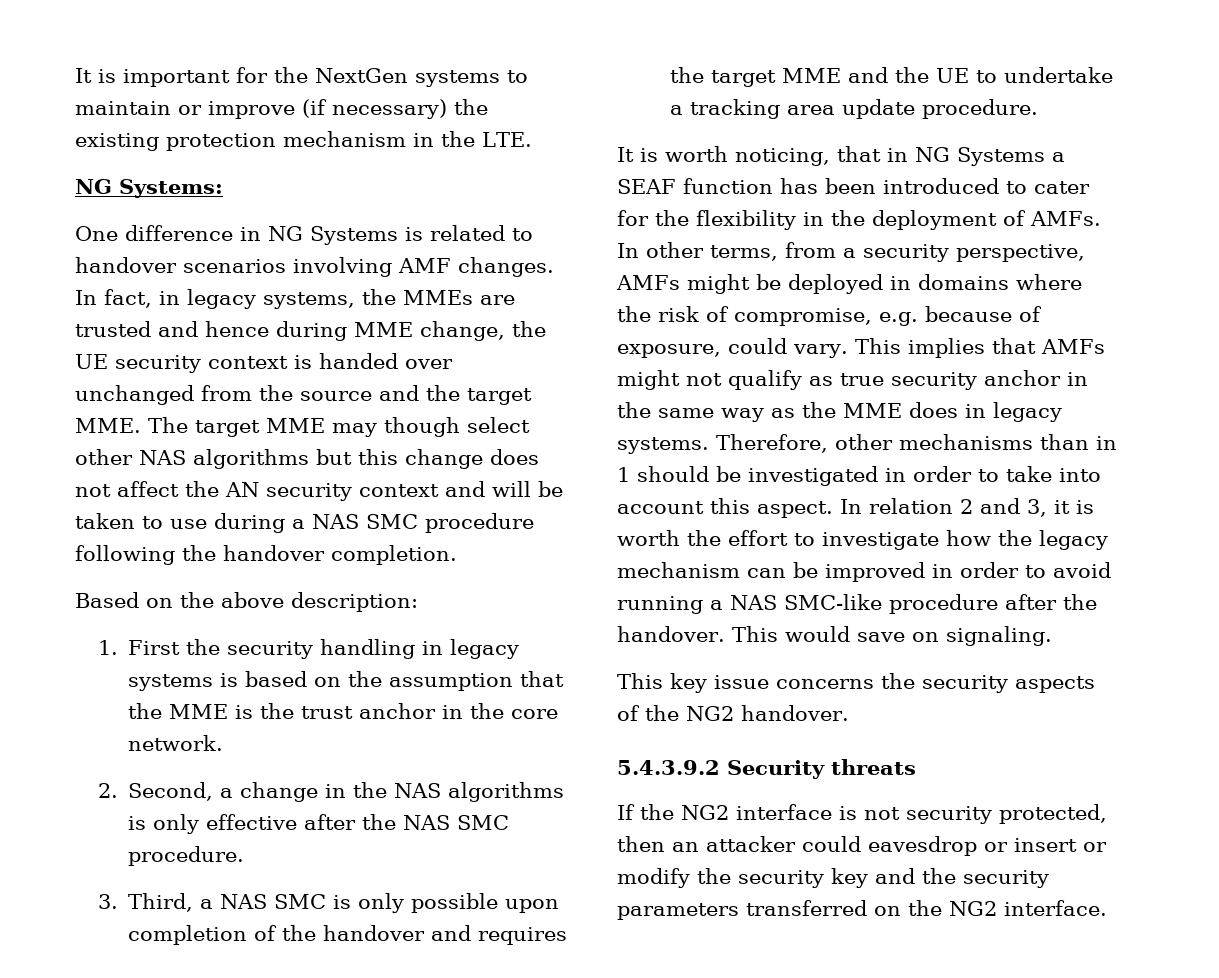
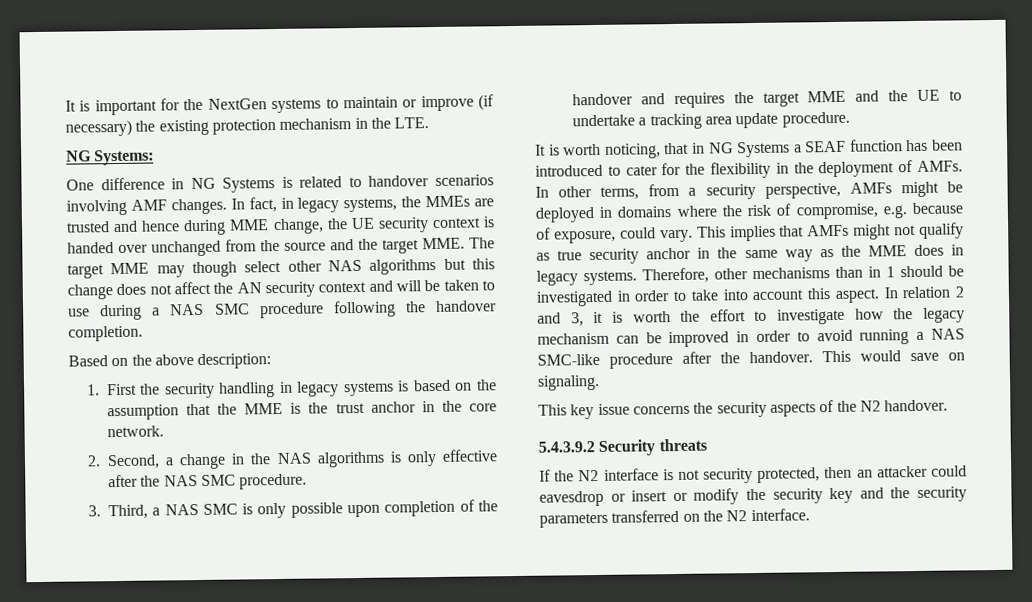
- This key issue concerns the security aspects of the NG2 handover.
+ This key issue concerns the security aspects of the N2 handover.
- If the NG2 interface is not security protected, then an attacker could eavesdrop or insert or modify the security key and the security parameters transferred on the NG2 interface.
+ If the N2 interface is not security protected, then an attacker could eavesdrop or insert or modify the security key and the security parameters transferred on the N2 interface.

